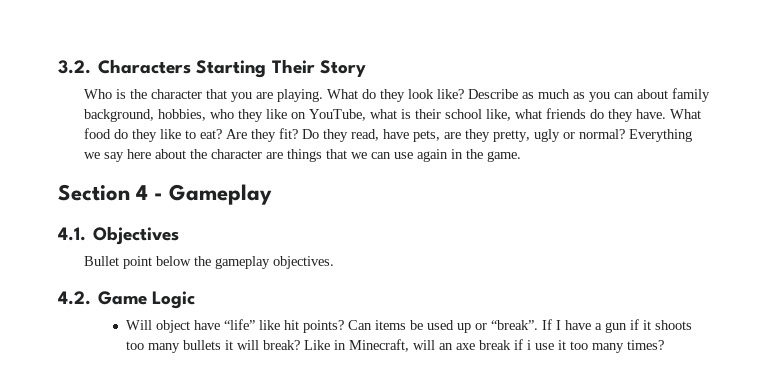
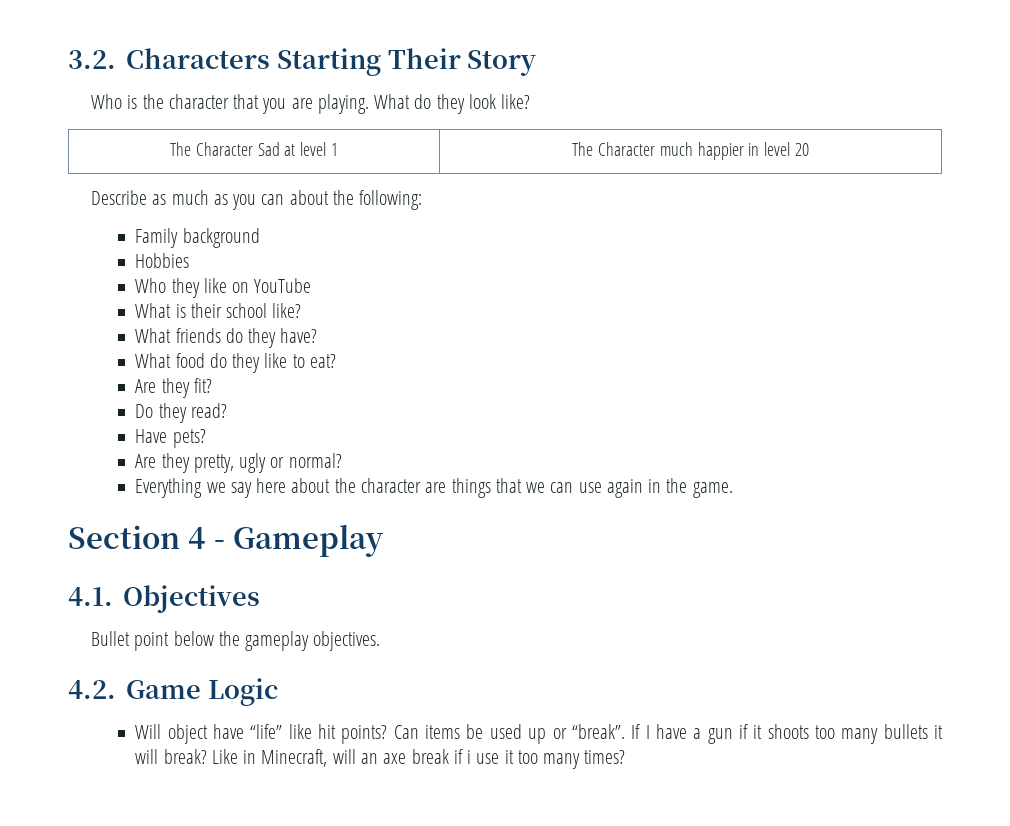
- What do they look like? Describe as much as you can about family background, hobbies, who they like on YouTube, what is their school like, what friends do they have. What food do they like to eat? Are they fit? Do they read, have pets, are they pretty, ugly or normal? Everything we say here about the character are things that we can use again in the game.
+ What do they look like?
+ The Character Sad at level 1 | The Character much happier in level 20
+ Describe as much as you can about the following:
+ Family background
+ Hobbies
+ Who they like on YouTube
+ What is their school like?
+ What friends do they have?
+ What food do they like to eat?
+ Are they fit?
+ Do they read?
+ Have pets?
+ Are they pretty, ugly or normal?
+ Everything we say here about the character are things that we can use again in the game.

